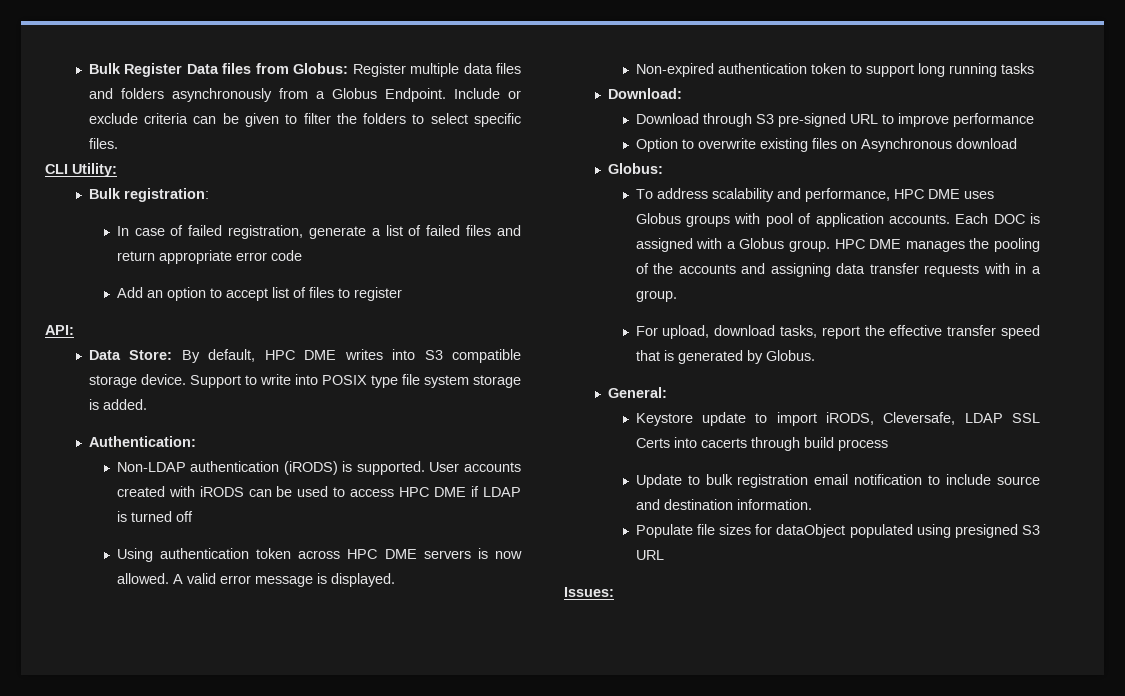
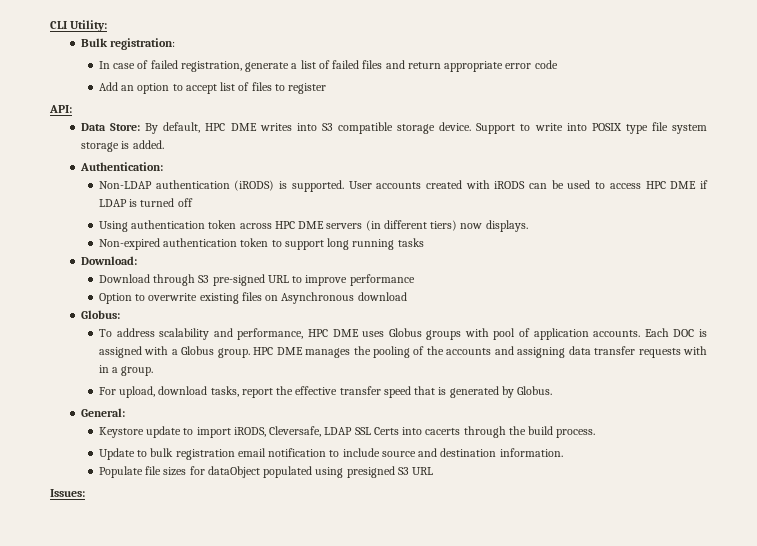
- Bulk Register Data files from Globus: Register multiple data files and folders asynchronously from a Globus Endpoint. Include or exclude criteria can be given to filter the folders to select specific files.
- Using authentication token across HPC DME servers is now allowed. A valid error message is displayed.
+ Using authentication token across HPC DME servers (in different tiers) now displays.
- Keystore update to import iRODS, Cleversafe, LDAP SSL Certs into cacerts through build process
+ Keystore update to import iRODS, Cleversafe, LDAP SSL Certs into cacerts through the build process.

